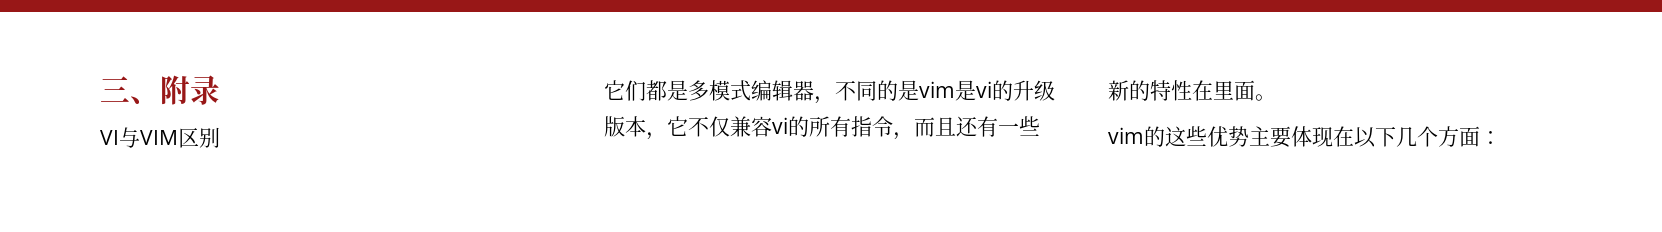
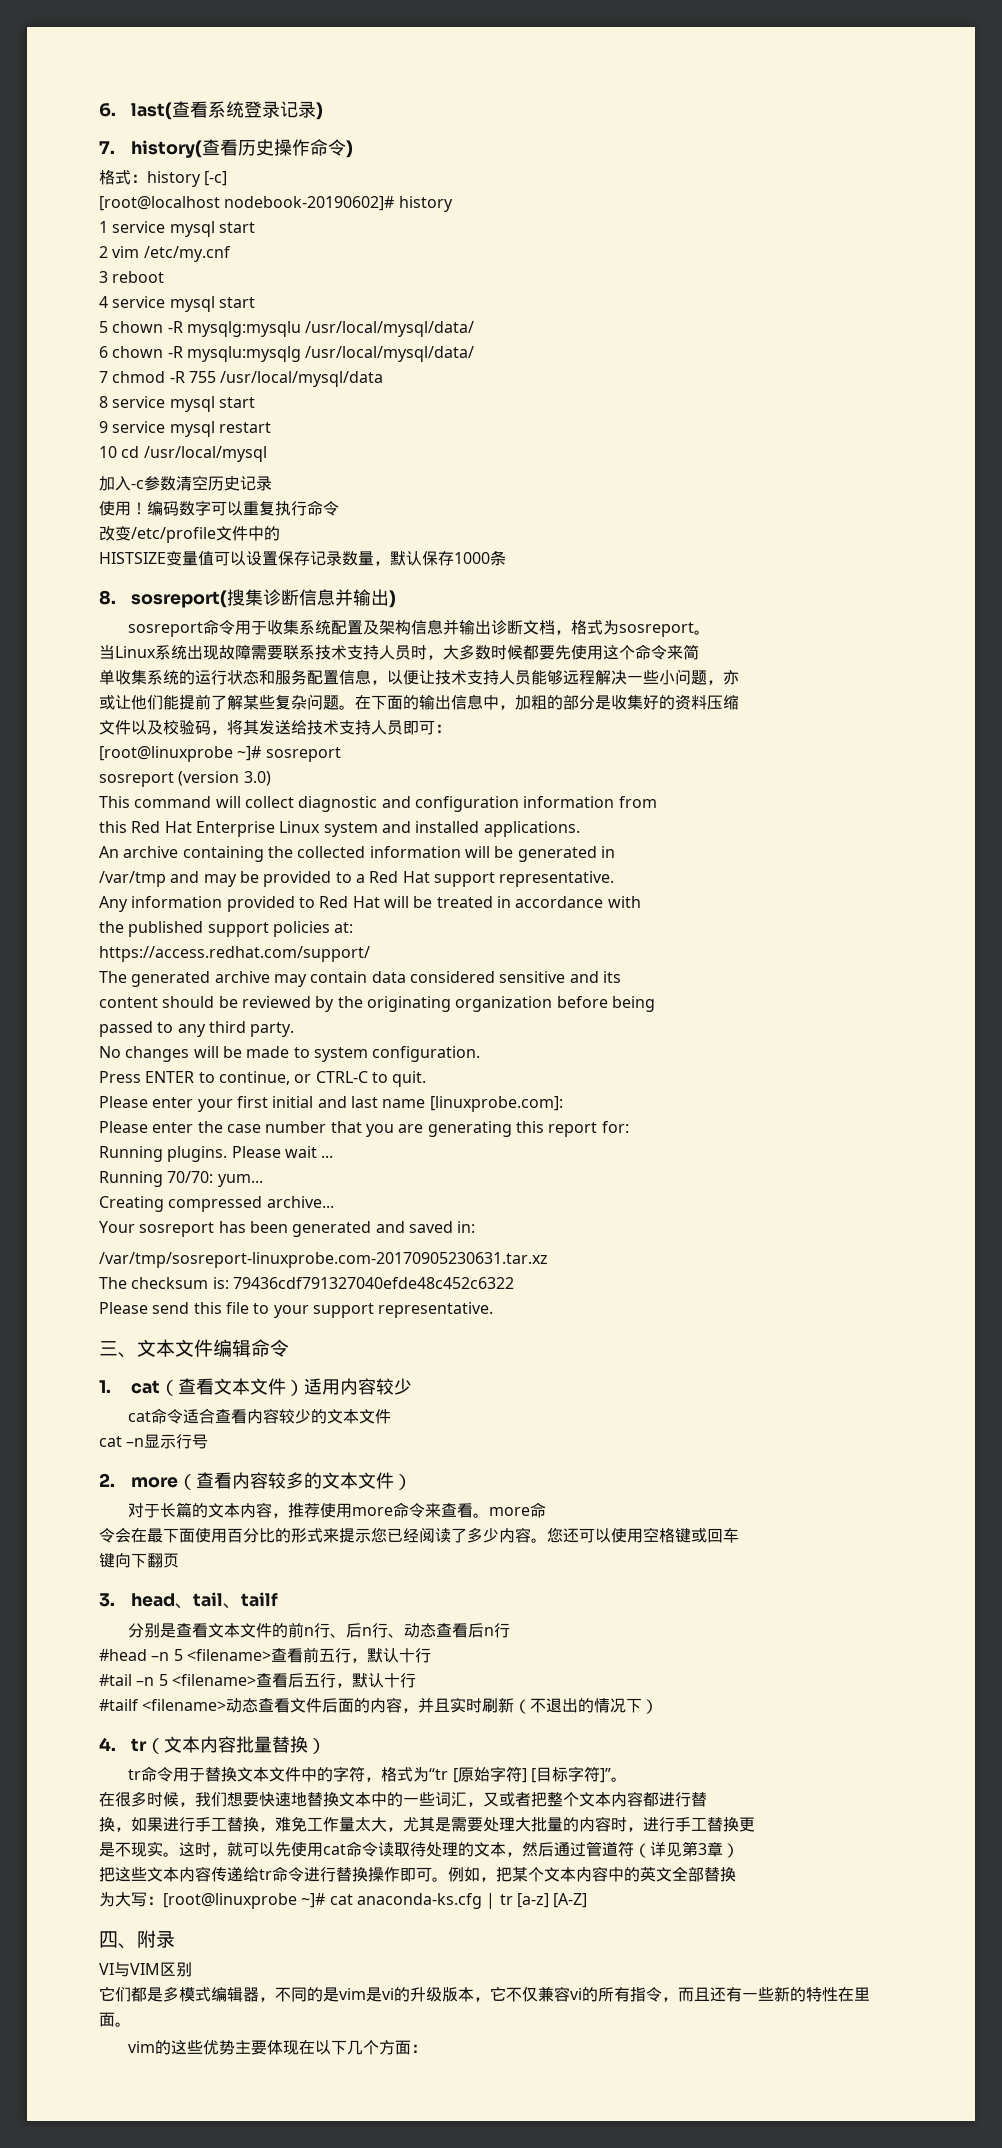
- 三、附录
+ 6. last(查看系统登录记录)
+ 7. history(查看历史操作命令)
+ 格式：history [-c]
+ [root@localhost nodebook-20190602]# history
+ 1 service mysql start
+ 2 vim /etc/my.cnf
+ 3 reboot
+ 4 service mysql start
+ 5 chown -R mysqlg:mysqlu /usr/local/mysql/data/
+ 6 chown -R mysqlu:mysqlg /usr/local/mysql/data/
+ 7 chmod -R 755 /usr/local/mysql/data
+ 8 service mysql start
+ 9 service mysql restart
+ 10 cd /usr/local/mysql
+ 加入-c参数清空历史记录
+ 使用！编码数字可以重复执行命令
+ 改变/etc/profile文件中的
+ HISTSIZE变量值可以设置保存记录数量，默认保存1000条
+ 8. sosreport(搜集诊断信息并输出)
+ sosreport命令用于收集系统配置及架构信息并输出诊断文档，格式为sosreport。
+ 当Linux系统出现故障需要联系技术支持人员时，大多数时候都要先使用这个命令来简
+ 单收集系统的运行状态和服务配置信息，以便让技术支持人员能够远程解决一些小问题，亦
+ 或让他们能提前了解某些复杂问题。在下面的输出信息中，加粗的部分是收集好的资料压缩
+ 文件以及校验码，将其发送给技术支持人员即可：
+ [root@linuxprobe ~]# sosreport
+ sosreport (version 3.0)
+ This command will collect diagnostic and configuration information from
+ this Red Hat Enterprise Linux system and installed applications.
+ An archive containing the collected information will be generated in
+ /var/tmp and may be provided to a Red Hat support representative.
+ Any information provided to Red Hat will be treated in accordance with
+ the published support policies at:
+ https://access.redhat.com/support/
+ The generated archive may contain data considered sensitive and its
+ content should be reviewed by the originating organization before being
+ passed to any third party.
+ No changes will be made to system configuration.
+ Press ENTER to continue, or CTRL-C to quit.
+ Please enter your first initial and last name [linuxprobe.com]:
+ Please enter the case number that you are generating this report for:
+ Running plugins. Please wait ...
+ Running 70/70: yum...
+ Creating compressed archive...
+ Your sosreport has been generated and saved in:
+ /var/tmp/sosreport-linuxprobe.com-20170905230631.tar.xz
+ The checksum is: 79436cdf791327040efde48c452c6322
+ Please send this file to your support representative.
+ 三、文本文件编辑命令
+ 1. cat（查看文本文件）适用内容较少
+ cat命令适合查看内容较少的文本文件
+ cat –n显示行号
+ 2. more（查看内容较多的文本文件）
+ 对于长篇的文本内容，推荐使用more命令来查看。more命
+ 令会在最下面使用百分比的形式来提示您已经阅读了多少内容。您还可以使用空格键或回车
+ 键向下翻页
+ 3. head、tail、tailf
+ 分别是查看文本文件的前n行、后n行、动态查看后n行
+ #head –n 5 <filename>查看前五行，默认十行
+ #tail –n 5 <filename>查看后五行，默认十行
+ #tailf <filename>动态查看文件后面的内容，并且实时刷新（不退出的情况下）
+ 4. tr（文本内容批量替换）
+ tr命令用于替换文本文件中的字符，格式为“tr [原始字符] [目标字符]”。
+ 在很多时候，我们想要快速地替换文本中的一些词汇，又或者把整个文本内容都进行替
+ 换，如果进行手工替换，难免工作量太大，尤其是需要处理大批量的内容时，进行手工替换更
+ 是不现实。这时，就可以先使用cat命令读取待处理的文本，然后通过管道符（详见第3章）
+ 把这些文本内容传递给tr命令进行替换操作即可。例如，把某个文本内容中的英文全部替换
+ 为大写：[root@linuxprobe ~]# cat anaconda-ks.cfg | tr [a-z] [A-Z]
+ 四、附录

